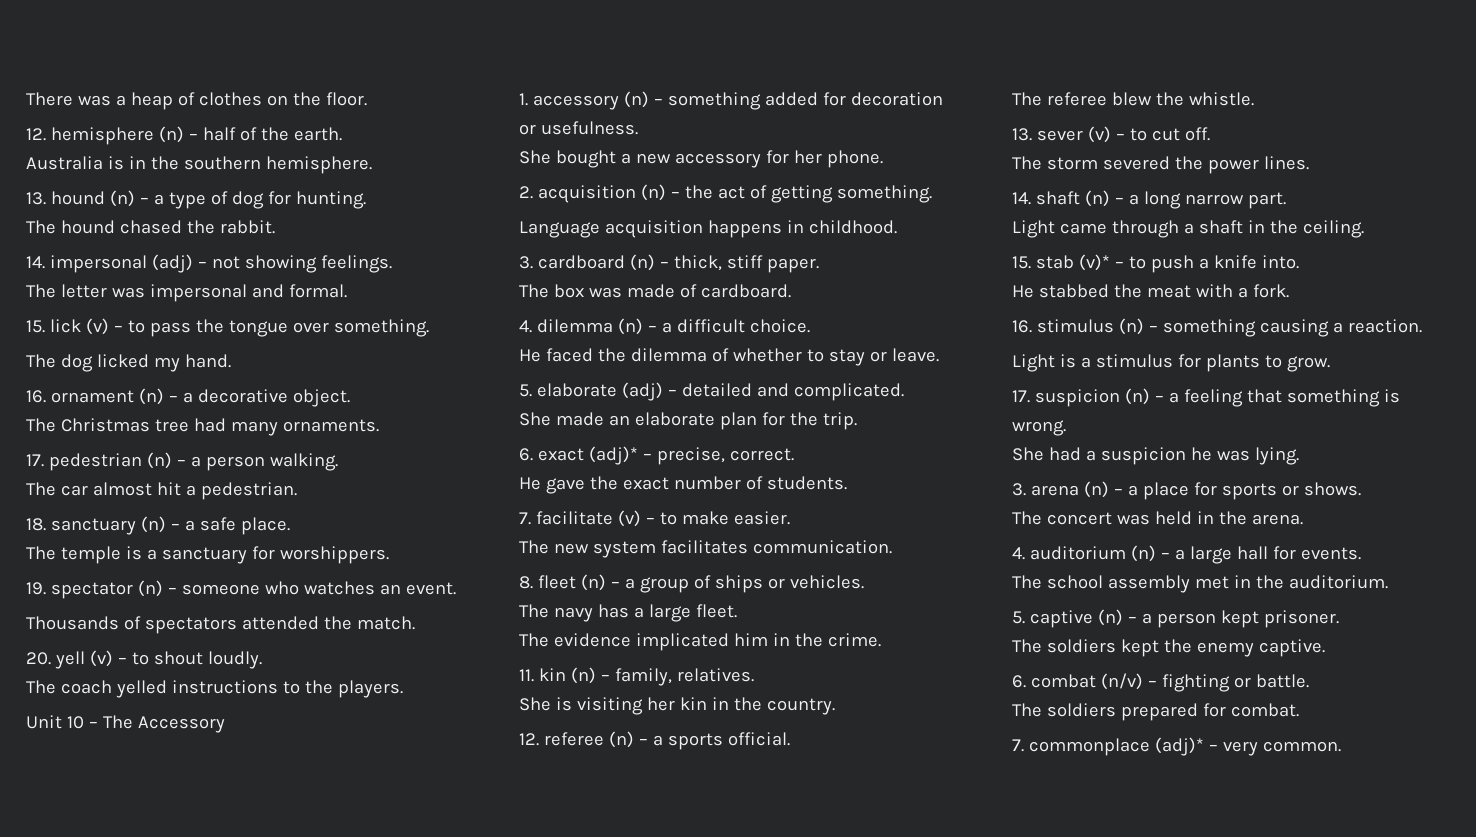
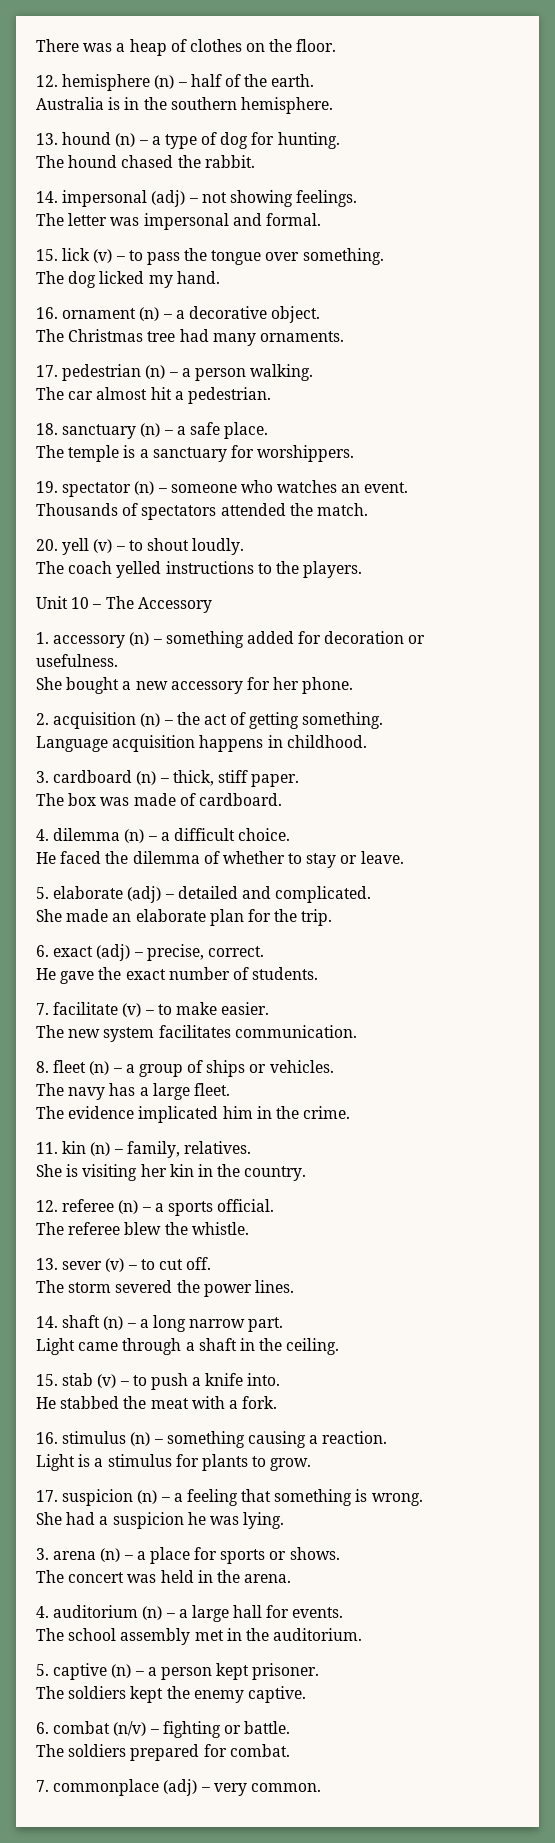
- 6. exact (adj)* – precise, correct.
+ 6. exact (adj) – precise, correct.
- 15. stab (v)* – to push a knife into.
+ 15. stab (v) – to push a knife into.
- 7. commonplace (adj)* – very common.
+ 7. commonplace (adj) – very common.

